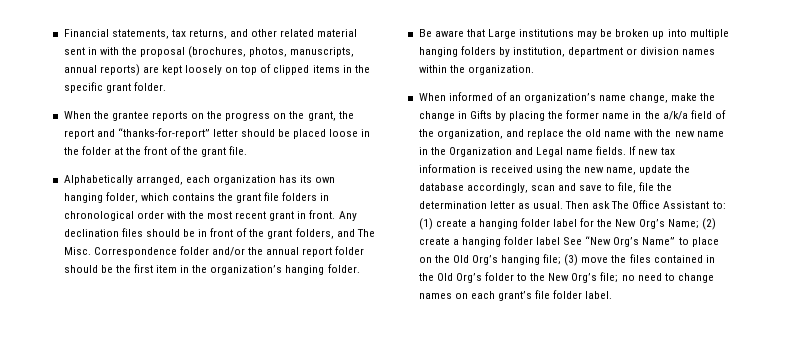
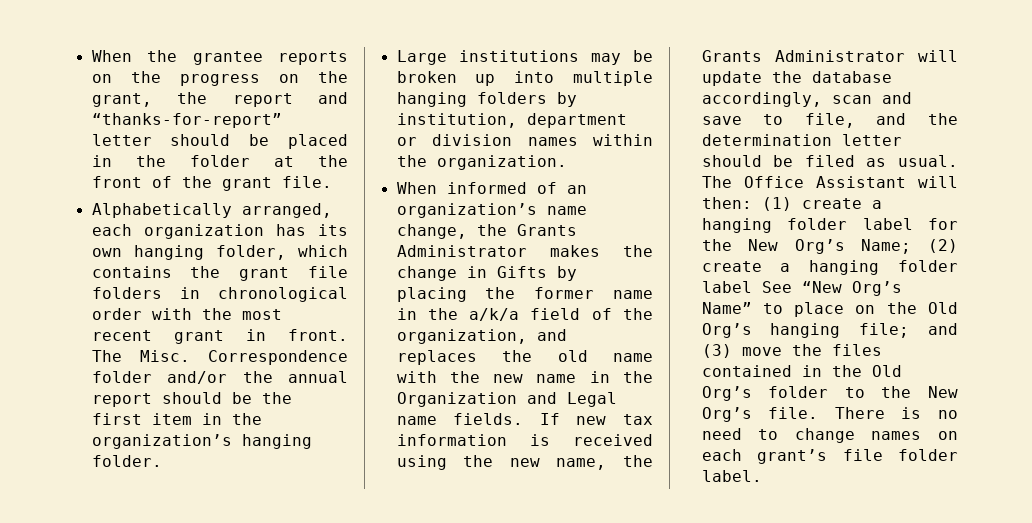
- Financial statements, tax returns, and other related material sent in with the proposal (brochures, photos, manuscripts, annual reports) are kept loosely on top of clipped items in the specific grant folder.
- When the grantee reports on the progress on the grant, the report and “thanks-for-report” letter should be placed loose in the folder at the front of the grant file.
+ When the grantee reports on the progress on the grant, the report and “thanks-for-report” letter should be placed in the folder at the front of the grant file.
- Any declination files should be in front of the grant folders, and The Misc.
+ The Misc.
- Correspondence folder and/or the annual report folder should be the first item in the organization’s hanging folder.
+ Correspondence folder and/or the annual report should be the first item in the organization’s hanging folder.
- Be aware that Large institutions may be broken up into multiple hanging folders by institution, department or division names within the organization.
+ Large institutions may be broken up into multiple hanging folders by institution, department or division names within the organization.
- When informed of an organization’s name change, make the change in Gifts by placing the former name in the a/k/a field of the organization, and replace the old name with the new name in the Organization and Legal name fields.
+ When informed of an organization’s name change, the Grants Administrator makes the change in Gifts by placing the former name in the a/k/a field of the organization, and replaces the old name with the new name in the Organization and Legal name fields.
- If new tax information is received using the new name, update the database accordingly, scan and save to file, file the determination letter as usual. Then ask The Office Assistant to:
+ If new tax information is received using the new name, the Grants Administrator will update the database accordingly, scan and save to file, and the determination letter should be filed as usual. The Office Assistant will then:
- (3) move the files contained in the Old Org’s folder to the New Org’s file; no need to change names on each grant’s file folder label.
+ and (3) move the files contained in the Old Org’s folder to the New Org’s file. There is no need to change names on each grant’s file folder label.

